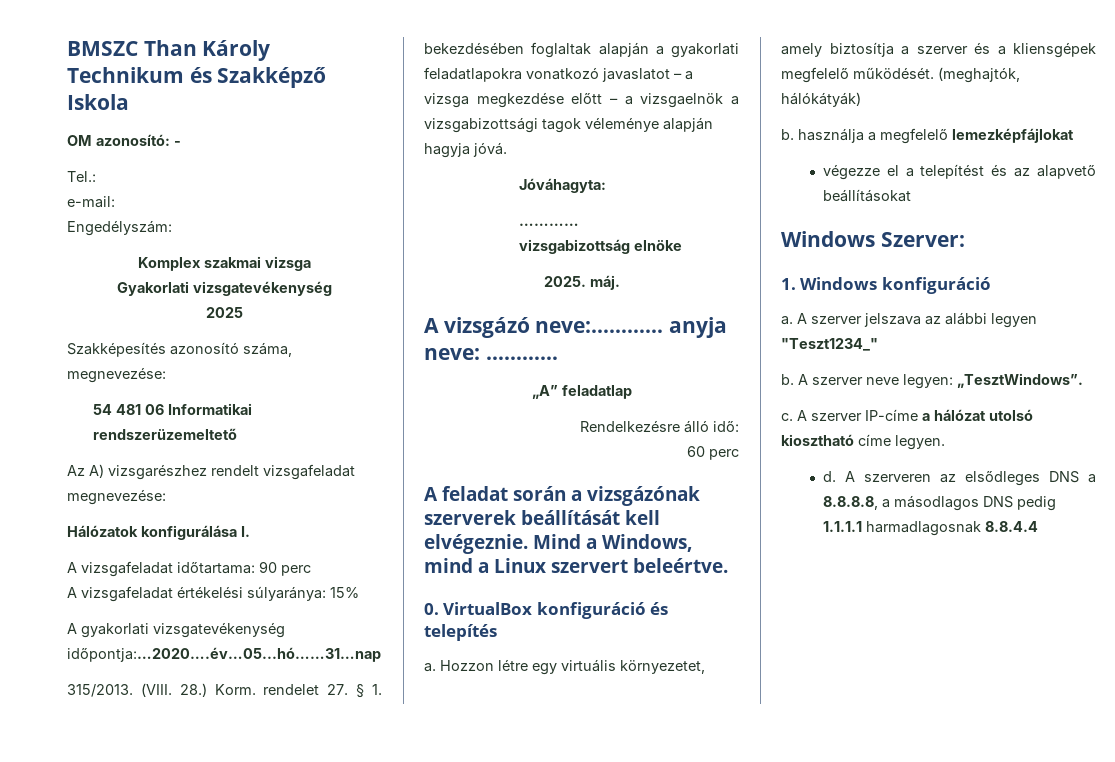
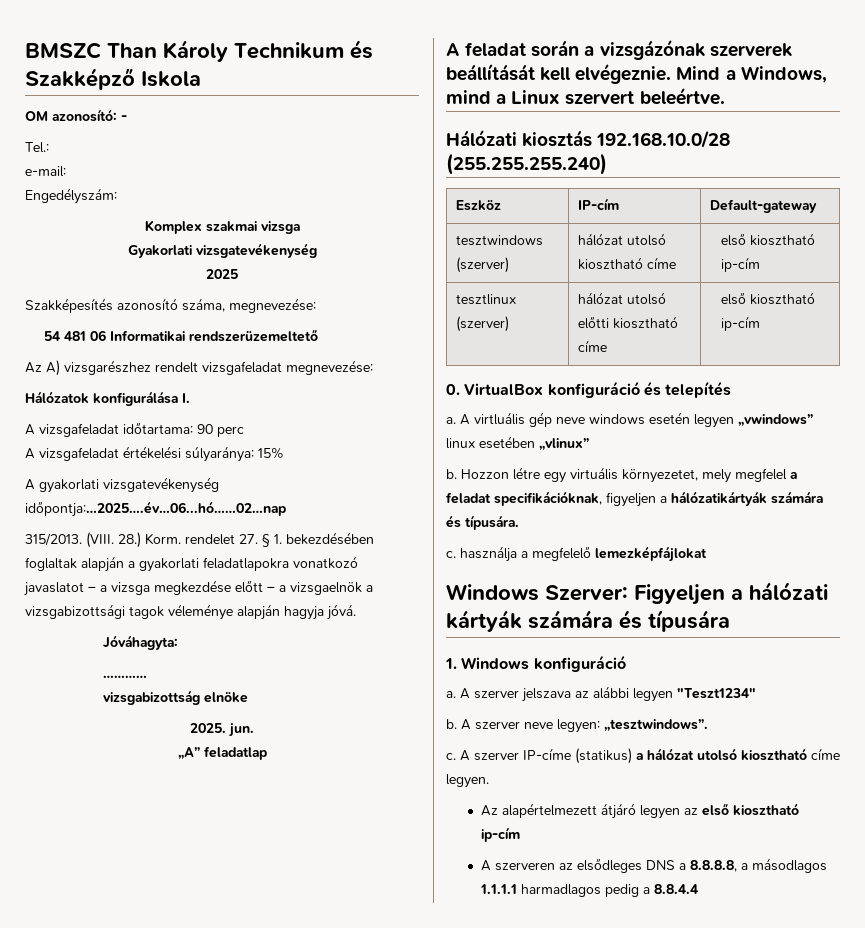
- A gyakorlati vizsgatevékenység időpontja:…2020….év…05...hó……31…nap
+ A gyakorlati vizsgatevékenység időpontja:…2025….év…06...hó……02…nap
- 2025. máj.
- A vizsgázó neve:………… anyja neve: …………
+ 2025. jun.
  „A” feladatlap
- Rendelkezésre álló idő:
- 60 perc
+ Hálózati kiosztás 192.168.10.0/28 (255.255.255.240)
+ Eszköz | IP-cím | Default-gateway
+ tesztwindows (szerver) | hálózat utolsó kiosztható címe | első kiosztható ip-cím
+ tesztlinux (szerver) | hálózat utolsó előtti kiosztható címe | első kiosztható ip-cím
+ A virtluális gép neve windows esetén legyen „vwindows” linux esetében „vlinux”
+ b.
- Hozzon létre egy virtuális környezetet, amely biztosítja a szerver és a kliensgépek megfelelő működését. (meghajtók, hálókátyák)
- b. használja a megfelelő lemezképfájlokat
- végezze el a telepítést és az alapvető beállításokat
- Windows Szerver:
+ Hozzon létre egy virtuális környezetet, mely megfelel a feladat specifikációknak, figyeljen a hálózatikártyák számára és típusára.
+ c. használja a megfelelő lemezképfájlokat
+ Windows Szerver: Figyeljen a hálózati kártyák számára és típusára
- A szerver jelszava az alábbi legyen "Teszt1234_"
+ A szerver jelszava az alábbi legyen "Teszt1234"
- A szerver neve legyen: „TesztWindows”.
+ A szerver neve legyen: „tesztwindows”.
- A szerver IP-címe a hálózat utolsó kiosztható címe legyen.
+ A szerver IP-címe (statikus) a hálózat utolsó kiosztható címe legyen.
- d. A szerveren az elsődleges DNS a 8.8.8.8, a másodlagos DNS pedig 1.1.1.1 harmadlagosnak 8.8.4.4
+ Az alapértelmezett átjáró legyen az első kiosztható ip-cím
+ A szerveren az elsődleges DNS a 8.8.8.8, a másodlagos 1.1.1.1 harmadlagos pedig a 8.8.4.4

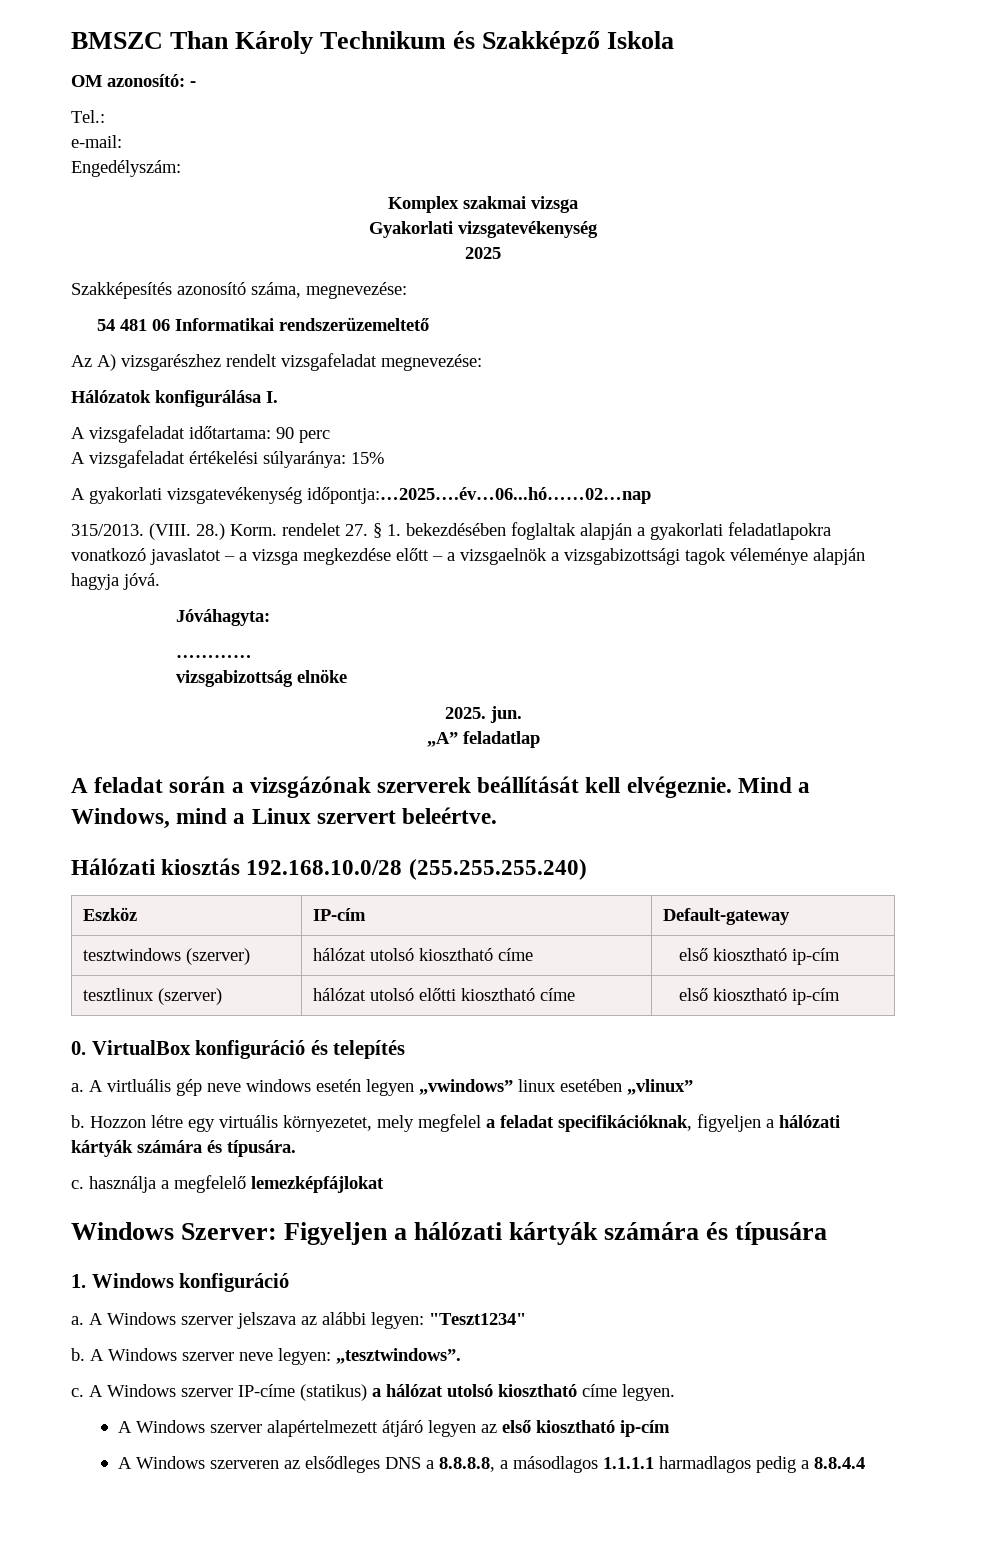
- Hozzon létre egy virtuális környezetet, mely megfelel a feladat specifikációknak, figyeljen a hálózatikártyák számára és típusára.
+ Hozzon létre egy virtuális környezetet, mely megfelel a feladat specifikációknak, figyeljen a hálózati kártyák számára és típusára.
- A szerver jelszava az alábbi legyen "Teszt1234"
+ A Windows szerver jelszava az alábbi legyen: "Teszt1234"
- A szerver neve legyen: „tesztwindows”.
+ A Windows szerver neve legyen: „tesztwindows”.
- A szerver IP-címe (statikus) a hálózat utolsó kiosztható címe legyen.
+ A Windows szerver IP-címe (statikus) a hálózat utolsó kiosztható címe legyen.
- Az alapértelmezett átjáró legyen az első kiosztható ip-cím
+ A Windows szerver alapértelmezett átjáró legyen az első kiosztható ip-cím
- A szerveren az elsődleges DNS a 8.8.8.8, a másodlagos 1.1.1.1 harmadlagos pedig a 8.8.4.4
+ A Windows szerveren az elsődleges DNS a 8.8.8.8, a másodlagos 1.1.1.1 harmadlagos pedig a 8.8.4.4

